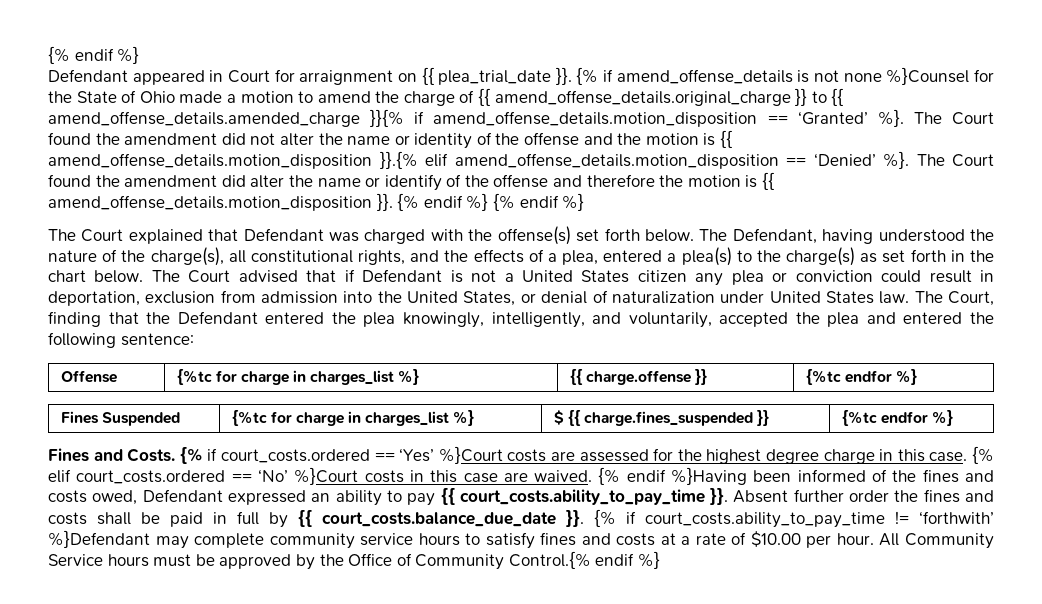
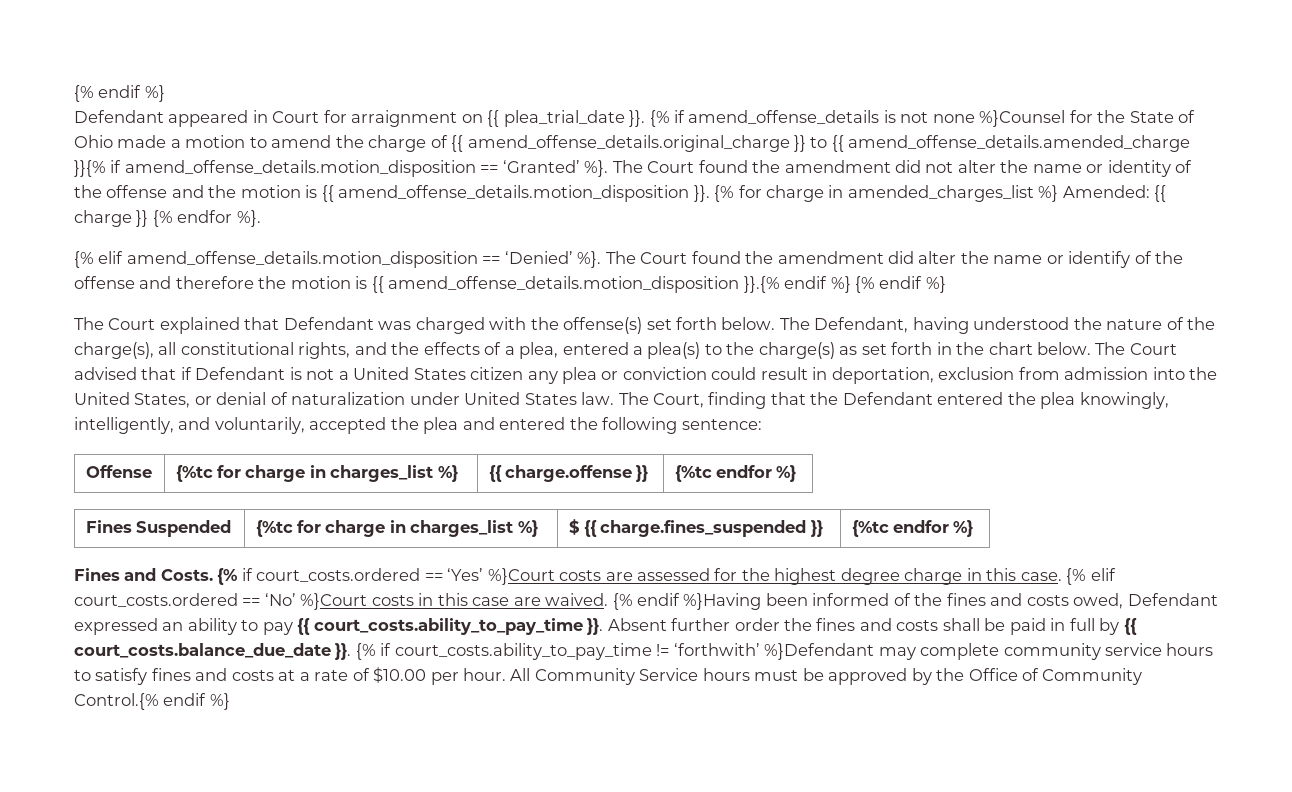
- The Court found the amendment did not alter the name or identity of the offense and the motion is {{ amend_offense_details.motion_disposition }}.{% elif amend_offense_details.motion_disposition == ‘Denied’ %}.
+ The Court found the amendment did not alter the name or identity of the offense and the motion is {{ amend_offense_details.motion_disposition }}. {% for charge in amended_charges_list %} Amended: {{ charge }} {% endfor %}.
+ {% elif amend_offense_details.motion_disposition == ‘Denied’ %}.
- The Court found the amendment did alter the name or identify of the offense and therefore the motion is {{ amend_offense_details.motion_disposition }}. {% endif %} {% endif %}
+ The Court found the amendment did alter the name or identify of the offense and therefore the motion is {{ amend_offense_details.motion_disposition }}.{% endif %} {% endif %}

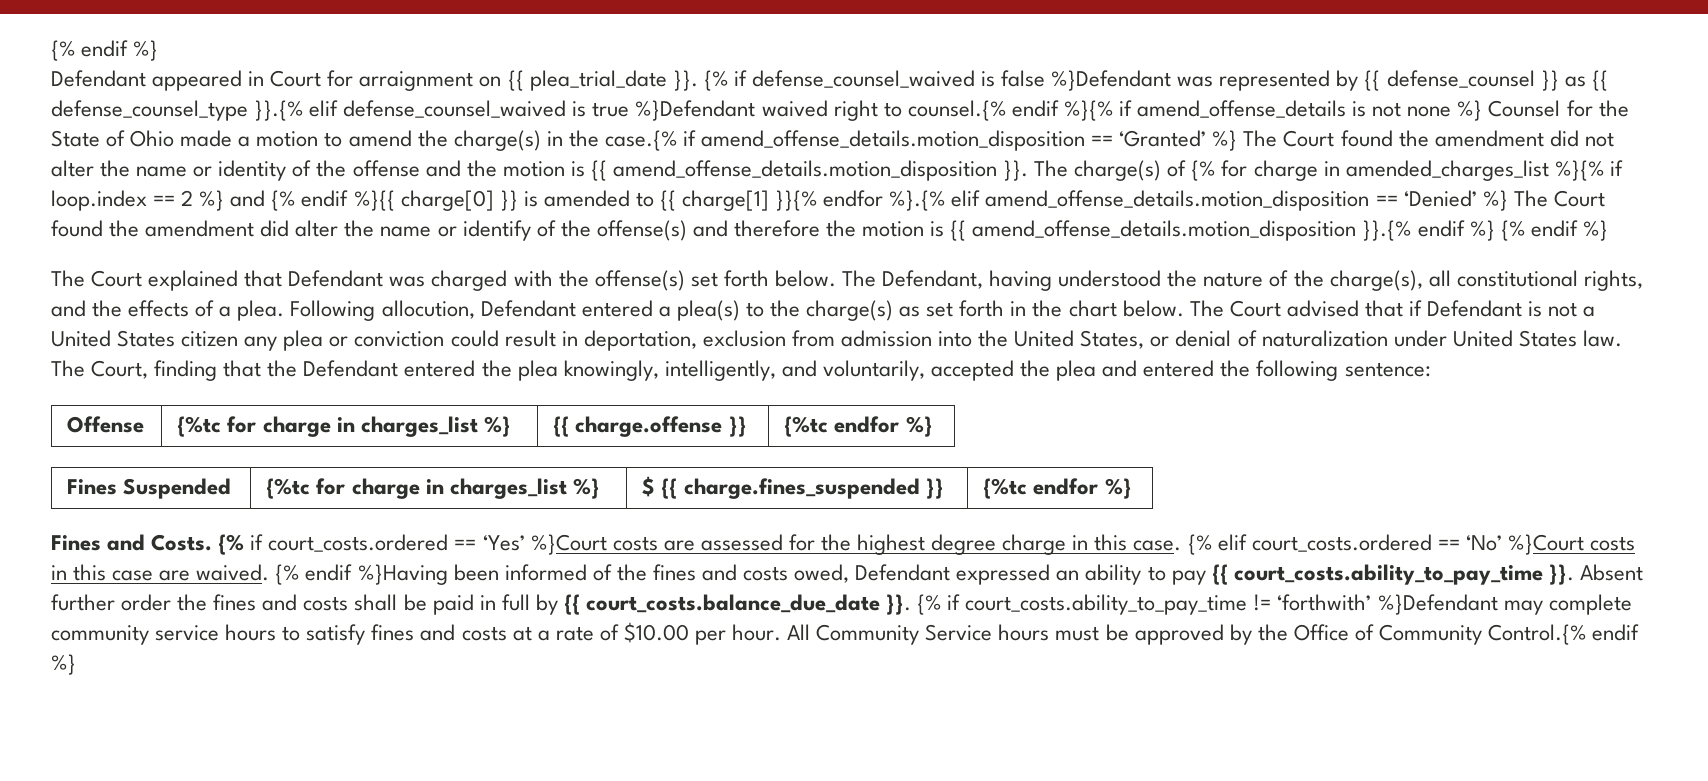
- {% if amend_offense_details is not none %}Counsel for the State of Ohio made a motion to amend the charge of {{ amend_offense_details.original_charge }} to {{ amend_offense_details.amended_charge }}{% if amend_offense_details.motion_disposition == ‘Granted’ %}. The Court found the amendment did not alter the name or identity of the offense and the motion is {{ amend_offense_details.motion_disposition }}.
+ {% if defense_counsel_waived is false %}Defendant was represented by {{ defense_counsel }} as {{ defense_counsel_type }}.{% elif defense_counsel_waived is true %}Defendant waived right to counsel.{% endif %}{% if amend_offense_details is not none %} Counsel for the State of Ohio made a motion to amend the charge(s) in the case.{% if amend_offense_details.motion_disposition == ‘Granted’ %} The Court found the amendment did not alter the name or identity of the offense and the motion is {{ amend_offense_details.motion_disposition }}.
- {% for charge in amended_charges_list %} Amended: {{ charge }} {% endfor %}.
- {% elif amend_offense_details.motion_disposition == ‘Denied’ %}. The Court found the amendment did alter the name or identify of the offense and therefore the motion is {{ amend_offense_details.motion_disposition }}.{% endif %} {% endif %}
+ The charge(s) of {% for charge in amended_charges_list %}{% if loop.index == 2 %} and {% endif %}{{ charge[0] }} is amended to {{ charge[1] }}{% endfor %}.{% elif amend_offense_details.motion_disposition == ‘Denied’ %} The Court found the amendment did alter the name or identify of the offense(s) and therefore the motion is {{ amend_offense_details.motion_disposition }}.{% endif %} {% endif %}
- The Defendant, having understood the nature of the charge(s), all constitutional rights, and the effects of a plea, entered a plea(s) to the charge(s) as set forth in the chart below.
+ The Defendant, having understood the nature of the charge(s), all constitutional rights, and the effects of a plea. Following allocution, Defendant entered a plea(s) to the charge(s) as set forth in the chart below.

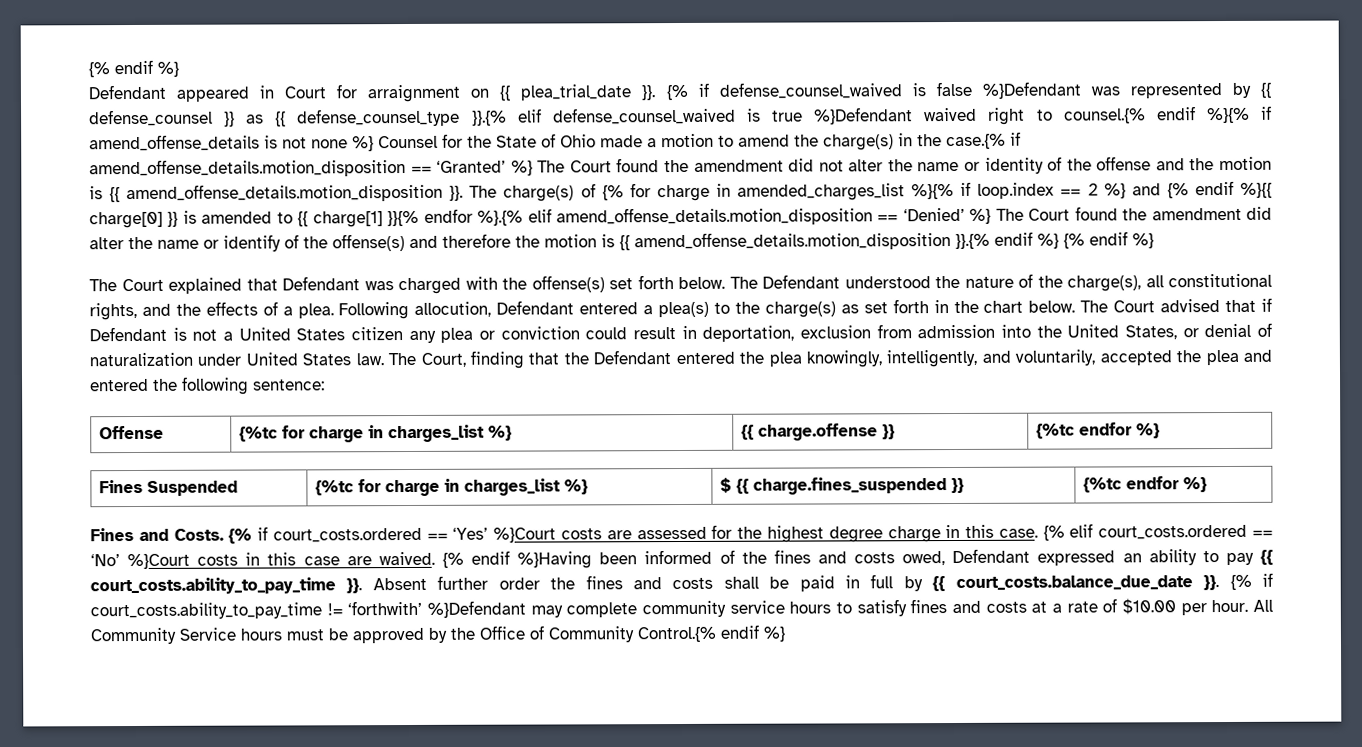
- The Defendant, having understood the nature of the charge(s), all constitutional rights, and the effects of a plea.
+ The Defendant understood the nature of the charge(s), all constitutional rights, and the effects of a plea.

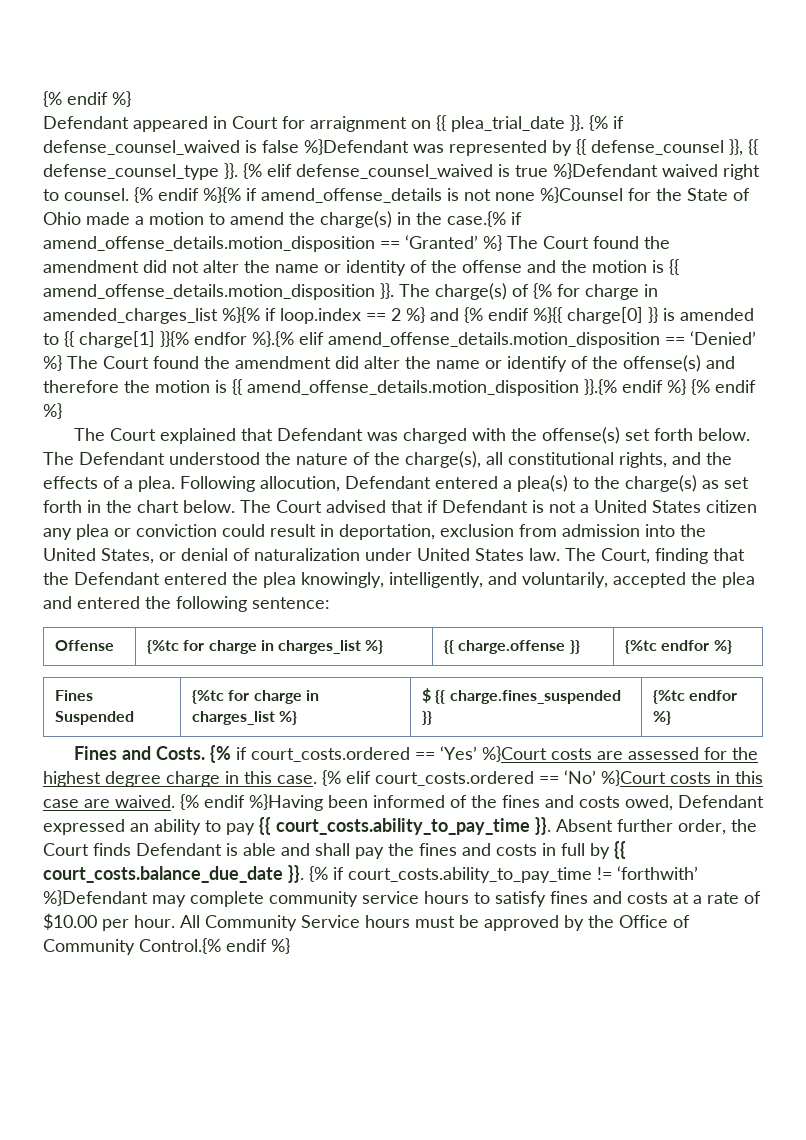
- {% if defense_counsel_waived is false %}Defendant was represented by {{ defense_counsel }} as {{ defense_counsel_type }}.{% elif defense_counsel_waived is true %}Defendant waived right to counsel.{% endif %}{% if amend_offense_details is not none %} Counsel for the State of Ohio made a motion to amend the charge(s) in the case.{% if amend_offense_details.motion_disposition == ‘Granted’ %} The Court found the amendment did not alter the name or identity of the offense and the motion is {{ amend_offense_details.motion_disposition }}.
+ {% if defense_counsel_waived is false %}Defendant was represented by {{ defense_counsel }}, {{ defense_counsel_type }}. {% elif defense_counsel_waived is true %}Defendant waived right to counsel. {% endif %}{% if amend_offense_details is not none %}Counsel for the State of Ohio made a motion to amend the charge(s) in the case.{% if amend_offense_details.motion_disposition == ‘Granted’ %} The Court found the amendment did not alter the name or identity of the offense and the motion is {{ amend_offense_details.motion_disposition }}.
- Absent further order the fines and costs shall be paid in full by {{ court_costs.balance_due_date }}.
+ Absent further order, the Court finds Defendant is able and shall pay the fines and costs in full by {{ court_costs.balance_due_date }}.

